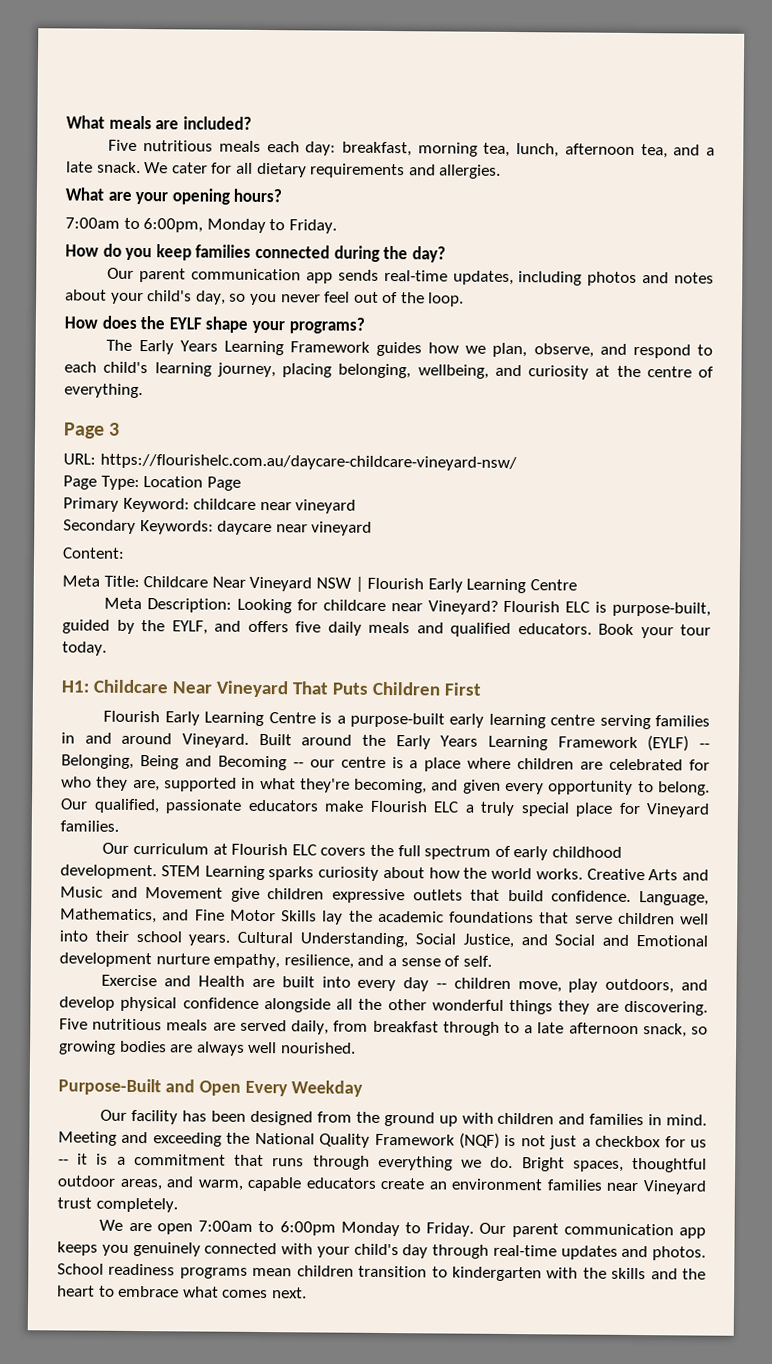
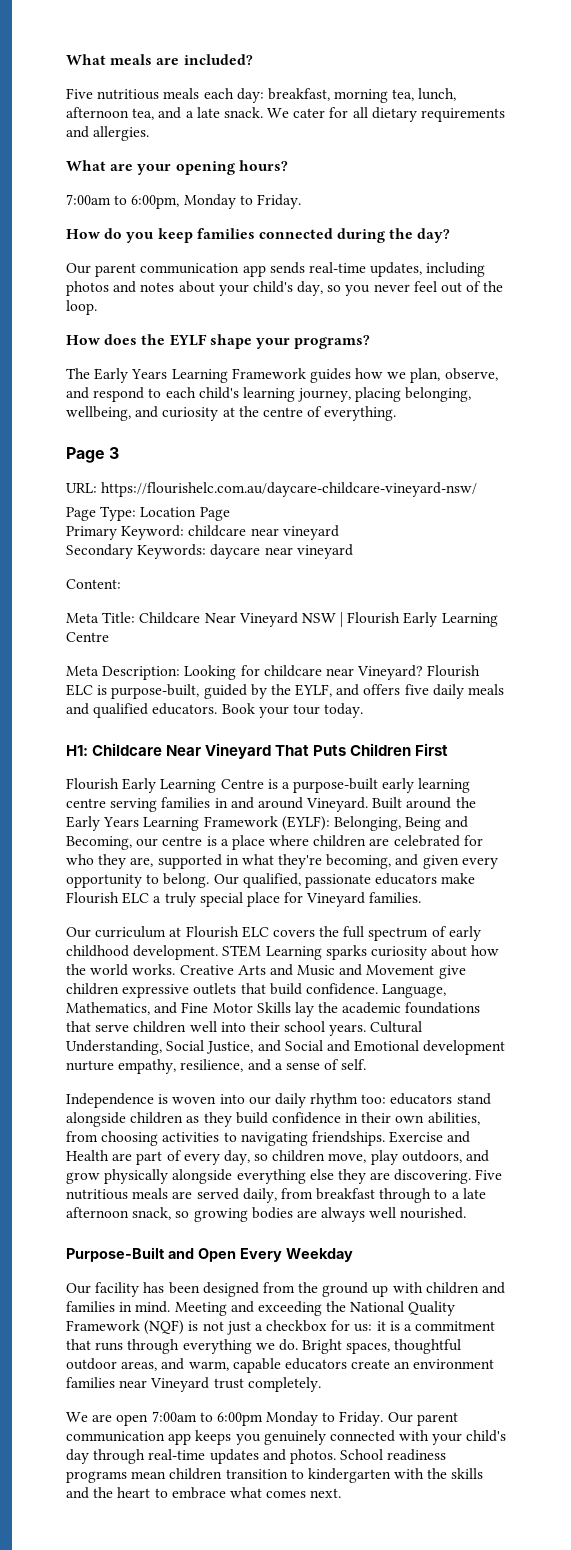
- Built around the Early Years Learning Framework (EYLF) -- Belonging, Being and Becoming -- our centre is a place where children are celebrated for who they are, supported in what they're becoming, and given every opportunity to belong.
+ Built around the Early Years Learning Framework (EYLF): Belonging, Being and Becoming, our centre is a place where children are celebrated for who they are, supported in what they're becoming, and given every opportunity to belong.
- Exercise and Health are built into every day -- children move, play outdoors, and develop physical confidence alongside all the other wonderful things they are discovering.
+ Independence is woven into our daily rhythm too: educators stand alongside children as they build confidence in their own abilities, from choosing activities to navigating friendships. Exercise and Health are part of every day, so children move, play outdoors, and grow physically alongside everything else they are discovering.
- Meeting and exceeding the National Quality Framework (NQF) is not just a checkbox for us -- it is a commitment that runs through everything we do.
+ Meeting and exceeding the National Quality Framework (NQF) is not just a checkbox for us: it is a commitment that runs through everything we do.

